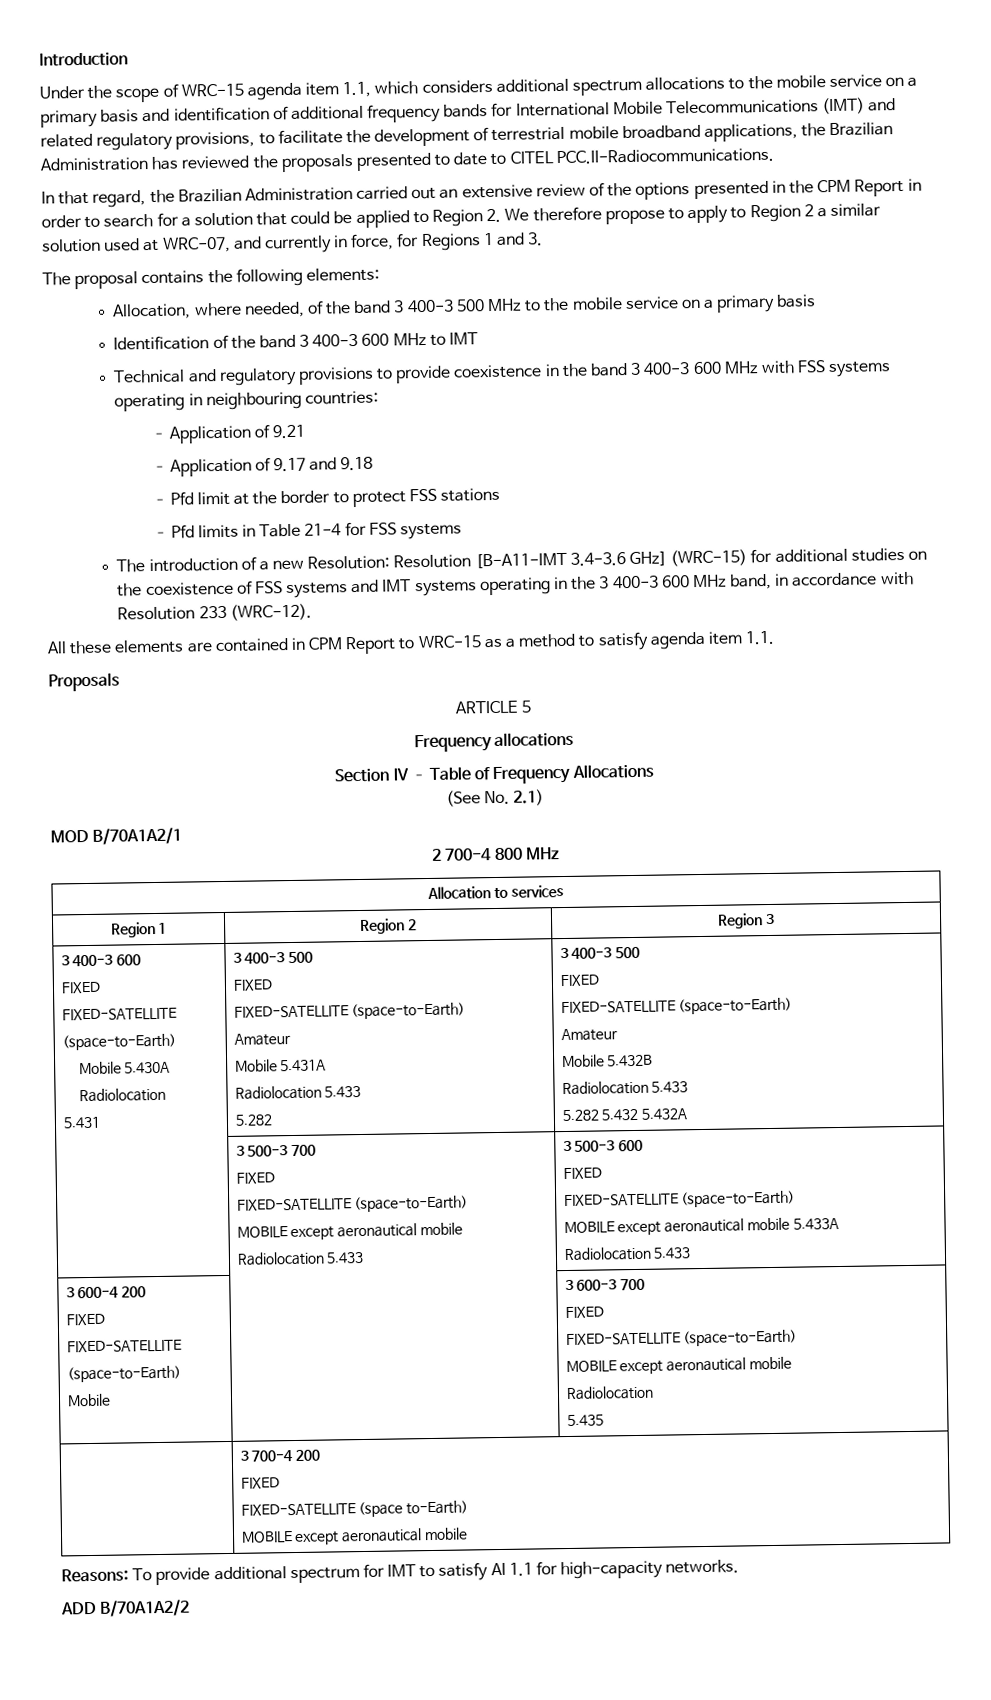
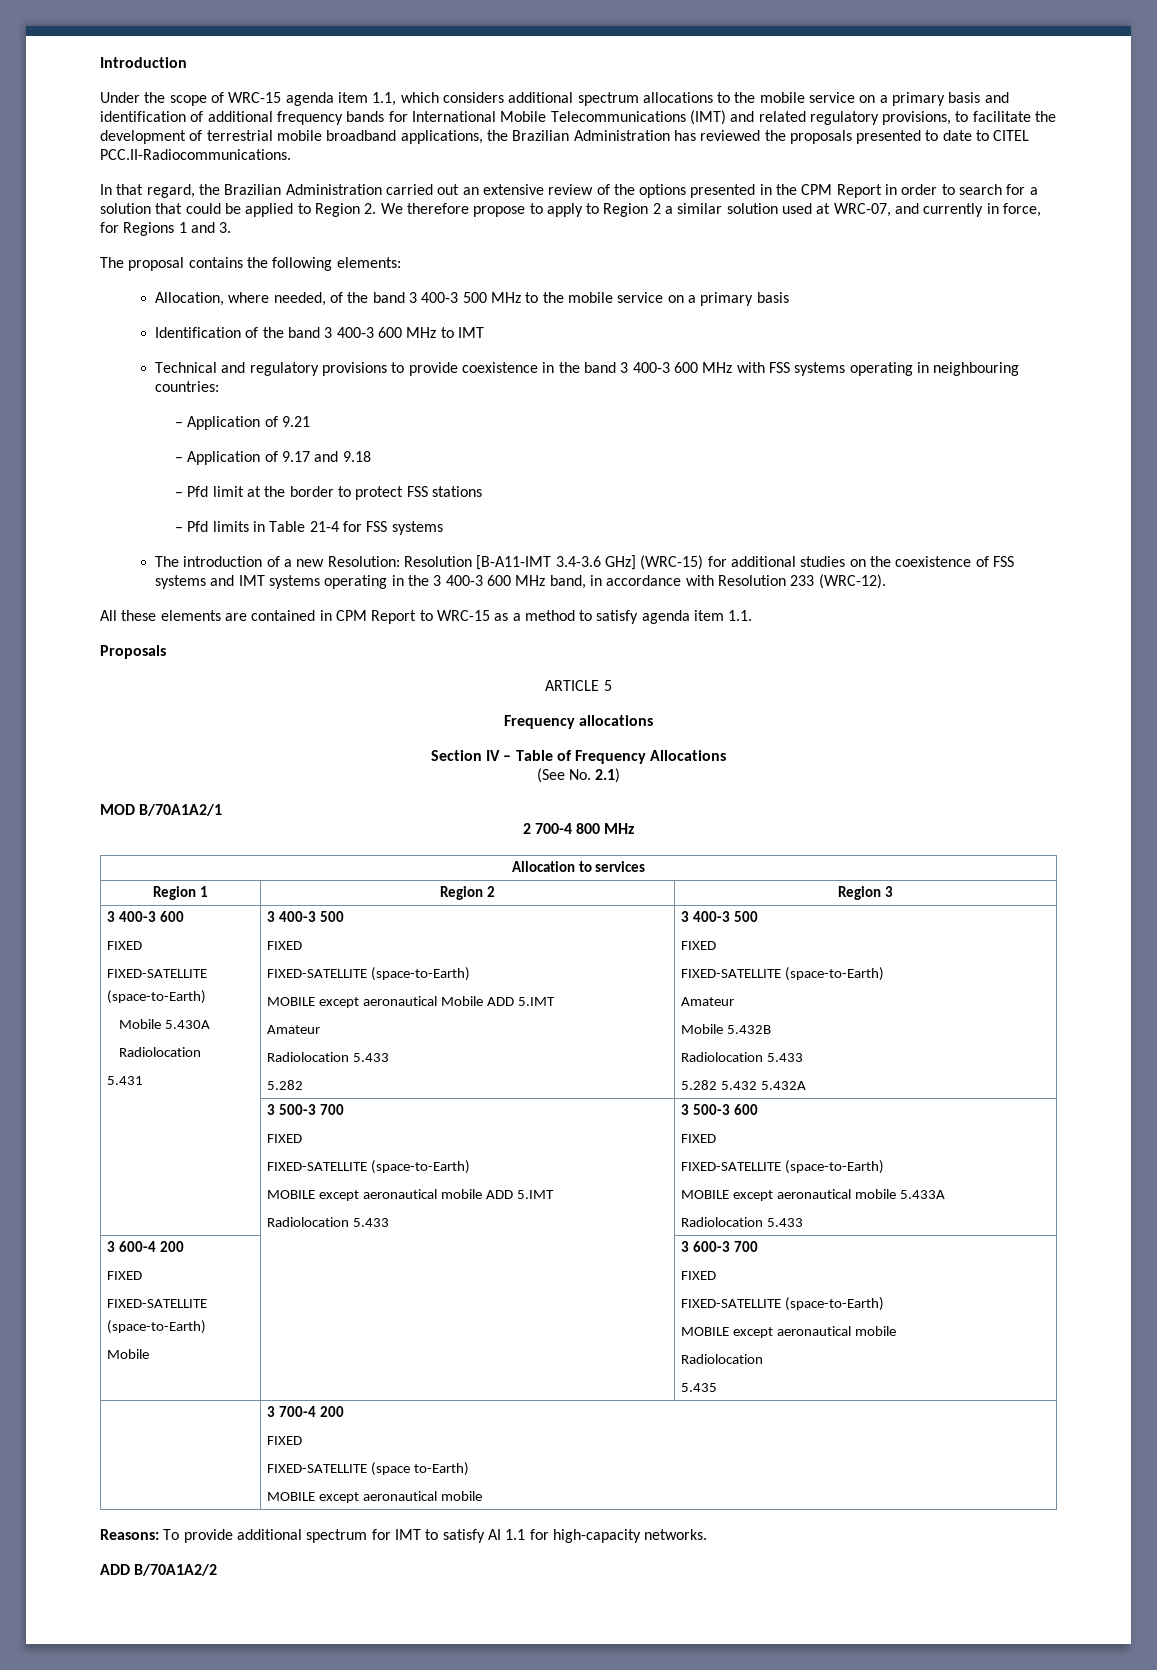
  Region 1 | Region 2 | Region 3
  3 400-3 600
  FIXED
  FIXED-SATELLITE
  (space-to-Earth)
  Mobile 5.430A
  Radiolocation
  5.431 | 3 400-3 500
  FIXED
  FIXED-SATELLITE (space-to-Earth)
+ MOBILE except aeronautical Mobile ADD 5.IMT
  Amateur
- Mobile 5.431A
  | 3 500-3 700
  FIXED
  FIXED-SATELLITE (space-to-Earth)
- MOBILE except aeronautical mobile
+ MOBILE except aeronautical mobile ADD 5.IMT

